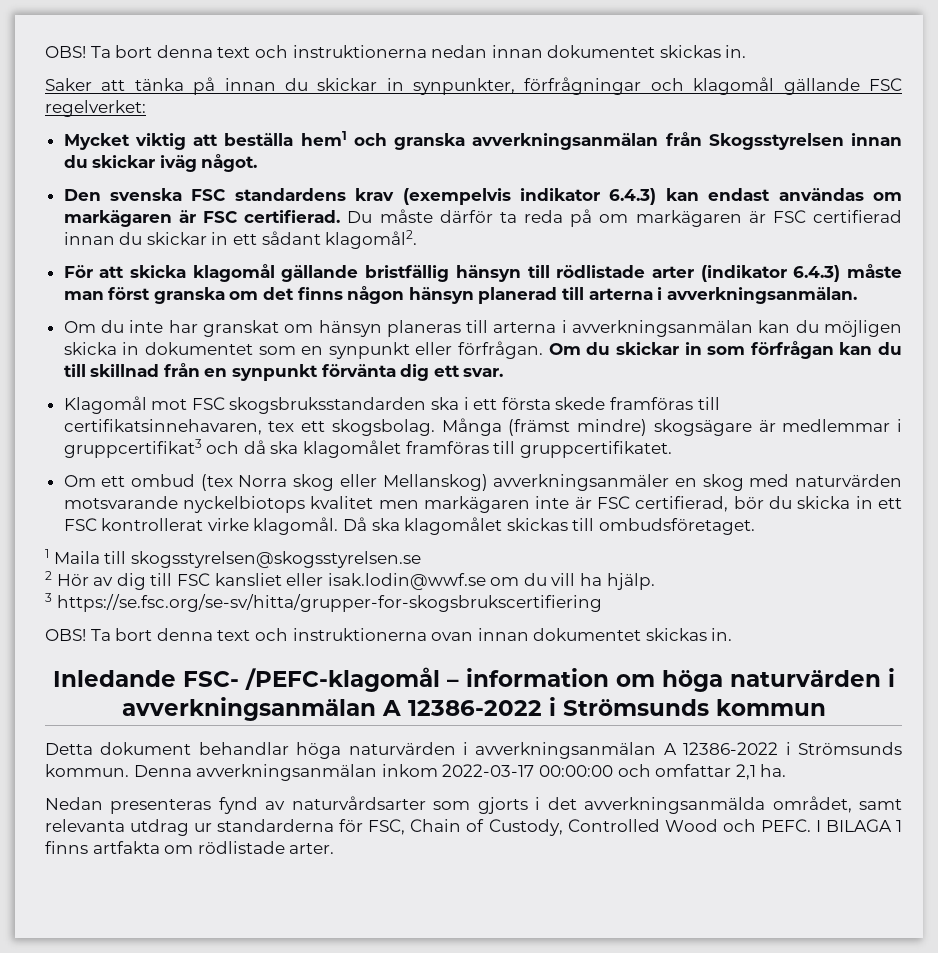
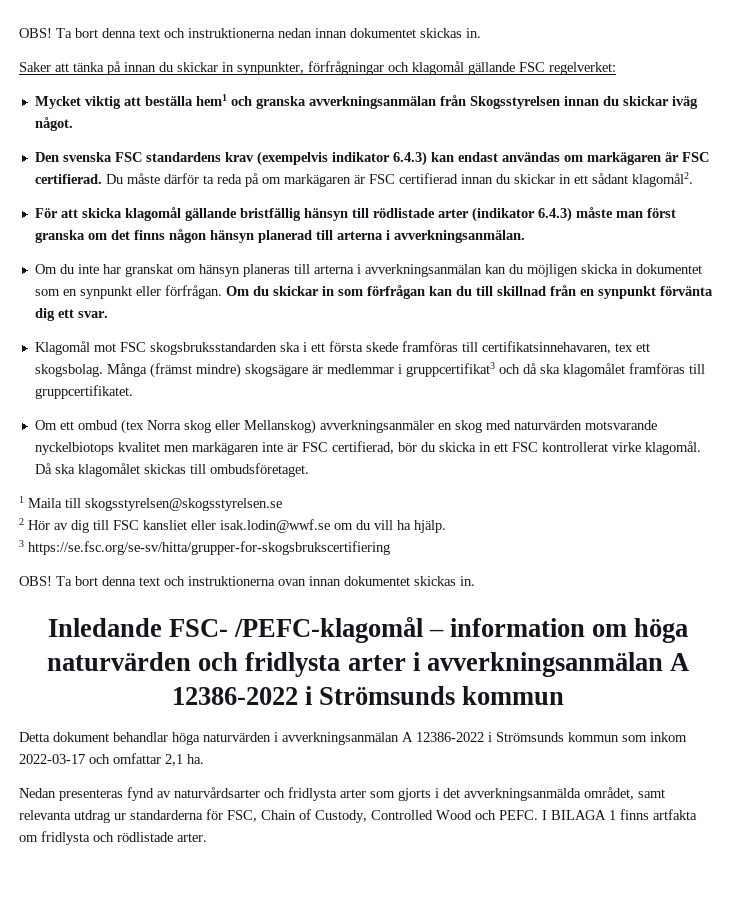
- Inledande FSC- /PEFC-klagomål – information om höga naturvärden i avverkningsanmälan A 12386-2022 i Strömsunds kommun
+ Inledande FSC- /PEFC-klagomål – information om höga naturvärden och fridlysta arter i avverkningsanmälan A 12386-2022 i Strömsunds kommun
- Detta dokument behandlar höga naturvärden i avverkningsanmälan A 12386-2022 i Strömsunds kommun. Denna avverkningsanmälan inkom 2022-03-17 00:00:00 och omfattar 2,1 ha.
+ Detta dokument behandlar höga naturvärden i avverkningsanmälan A 12386-2022 i Strömsunds kommun som inkom 2022-03-17 och omfattar 2,1 ha.
- Nedan presenteras fynd av naturvårdsarter som gjorts i det avverkningsanmälda området, samt relevanta utdrag ur standarderna för FSC, Chain of Custody, Controlled Wood och PEFC.
+ Nedan presenteras fynd av naturvårdsarter och fridlysta arter som gjorts i det avverkningsanmälda området, samt relevanta utdrag ur standarderna för FSC, Chain of Custody, Controlled Wood och PEFC.
- I BILAGA 1 finns artfakta om rödlistade arter.
+ I BILAGA 1 finns artfakta om fridlysta och rödlistade arter.

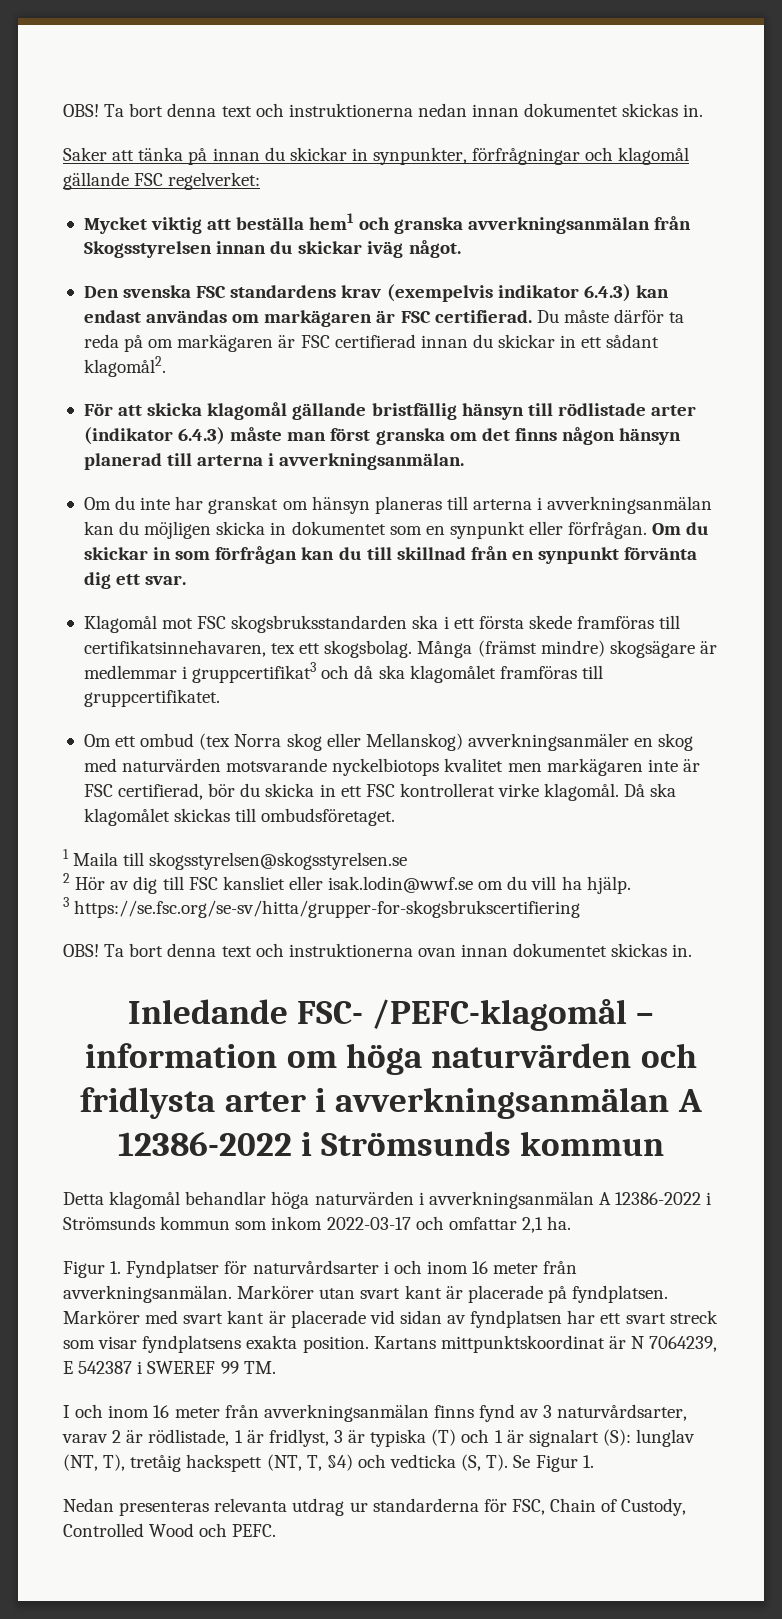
- Detta dokument behandlar höga naturvärden i avverkningsanmälan A 12386-2022 i Strömsunds kommun som inkom 2022-03-17 och omfattar 2,1 ha.
+ Detta klagomål behandlar höga naturvärden i avverkningsanmälan A 12386-2022 i Strömsunds kommun som inkom 2022-03-17 och omfattar 2,1 ha.
- Nedan presenteras fynd av naturvårdsarter och fridlysta arter som gjorts i det avverkningsanmälda området, samt relevanta utdrag ur standarderna för FSC, Chain of Custody, Controlled Wood och PEFC. I BILAGA 1 finns artfakta om fridlysta och rödlistade arter.
+ Figur 1. Fyndplatser för naturvårdsarter i och inom 16 meter från avverkningsanmälan. Markörer utan svart kant är placerade på fyndplatsen. Markörer med svart kant är placerade vid sidan av fyndplatsen har ett svart streck som visar fyndplatsens exakta position. Kartans mittpunktskoordinat är N 7064239, E 542387 i SWEREF 99 TM.
+ I och inom 16 meter från avverkningsanmälan finns fynd av 3 naturvårdsarter, varav 2 är rödlistade, 1 är fridlyst, 3 är typiska (T) och 1 är signalart (S): lunglav (NT, T), tretåig hackspett (NT, T, §4) och vedticka (S, T). Se Figur 1.
+ Nedan presenteras relevanta utdrag ur standarderna för FSC, Chain of Custody, Controlled Wood och PEFC.

